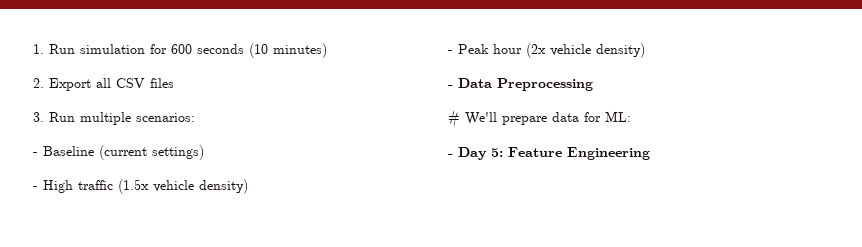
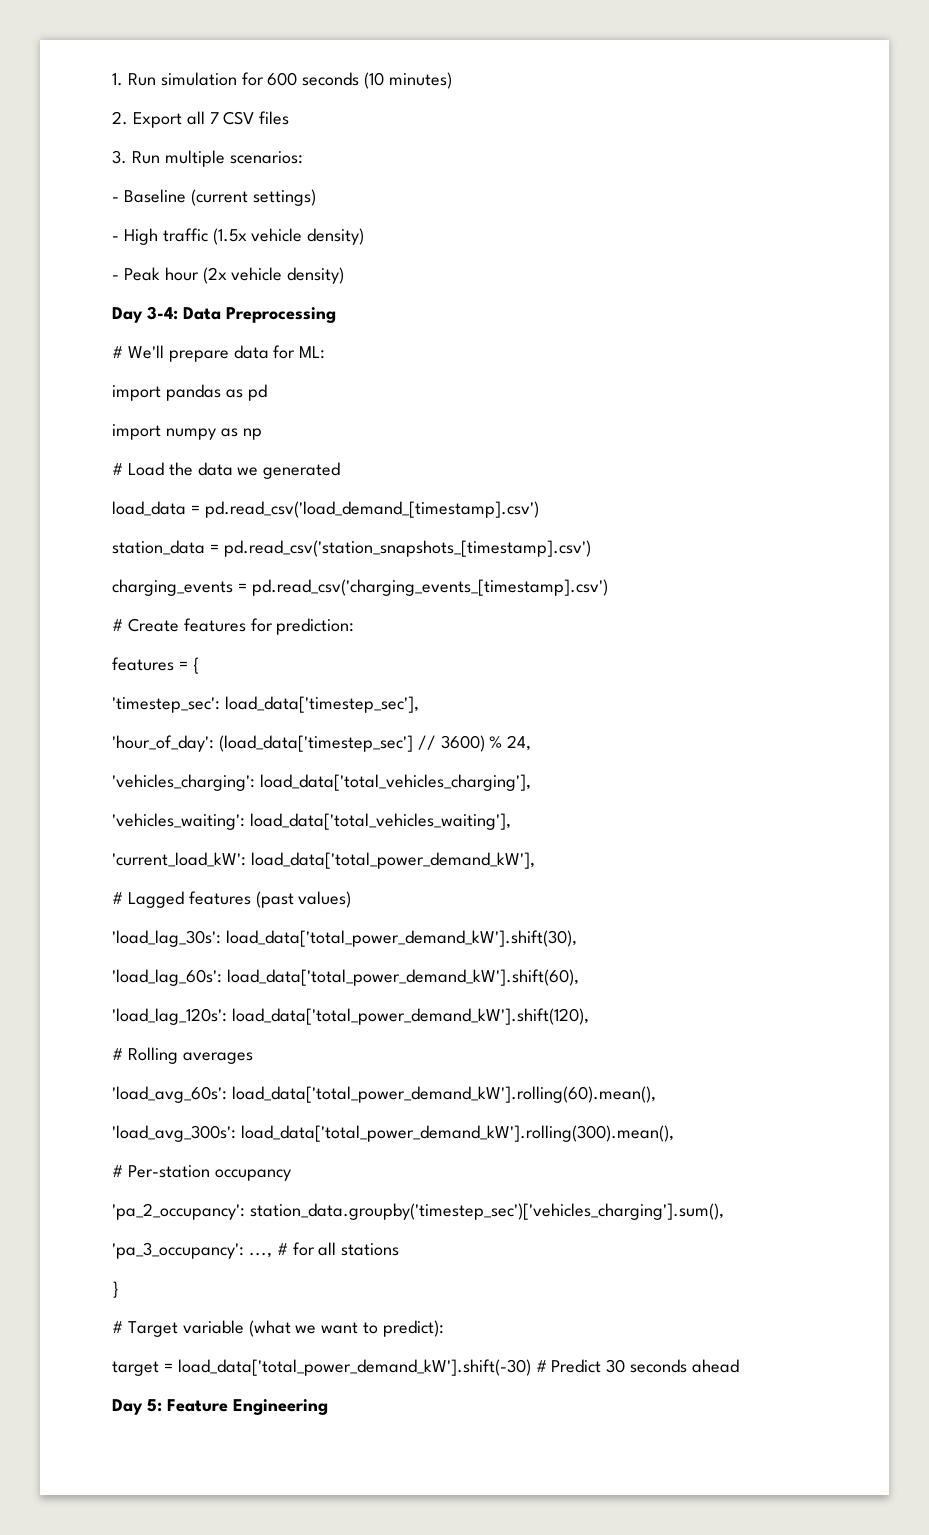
- 2. Export all CSV files
+ 2. Export all 7 CSV files
- - Data Preprocessing
+ Day 3-4: Data Preprocessing
- - Day 5: Feature Engineering
+ import pandas as pd
+ import numpy as np
+ # Load the data we generated
+ load_data = pd.read_csv('load_demand_[timestamp].csv')
+ station_data = pd.read_csv('station_snapshots_[timestamp].csv')
+ charging_events = pd.read_csv('charging_events_[timestamp].csv')
+ # Create features for prediction:
+ features = {
+ 'timestep_sec': load_data['timestep_sec'],
+ 'hour_of_day': (load_data['timestep_sec'] // 3600) % 24,
+ 'vehicles_charging': load_data['total_vehicles_charging'],
+ 'vehicles_waiting': load_data['total_vehicles_waiting'],
+ 'current_load_kW': load_data['total_power_demand_kW'],
+ # Lagged features (past values)
+ 'load_lag_30s': load_data['total_power_demand_kW'].shift(30),
+ 'load_lag_60s': load_data['total_power_demand_kW'].shift(60),
+ 'load_lag_120s': load_data['total_power_demand_kW'].shift(120),
+ # Rolling averages
+ 'load_avg_60s': load_data['total_power_demand_kW'].rolling(60).mean(),
+ 'load_avg_300s': load_data['total_power_demand_kW'].rolling(300).mean(),
+ # Per-station occupancy
+ 'pa_2_occupancy': station_data.groupby('timestep_sec')['vehicles_charging'].sum(),
+ 'pa_3_occupancy': ..., # for all stations
+ }
+ # Target variable (what we want to predict):
+ target = load_data['total_power_demand_kW'].shift(-30) # Predict 30 seconds ahead
+ Day 5: Feature Engineering

